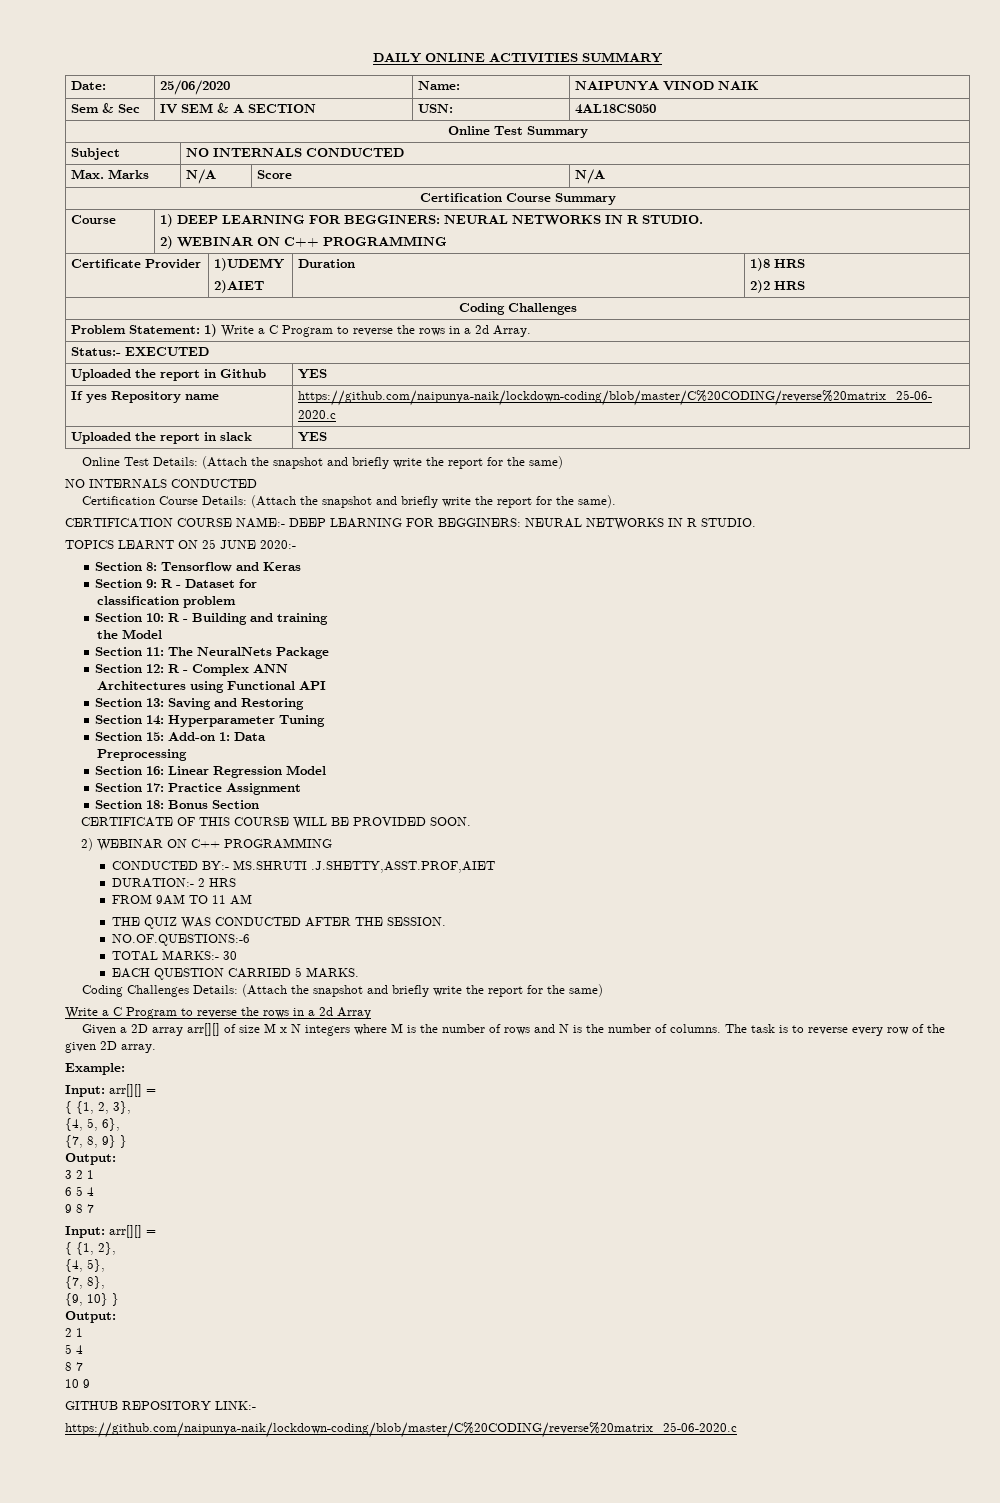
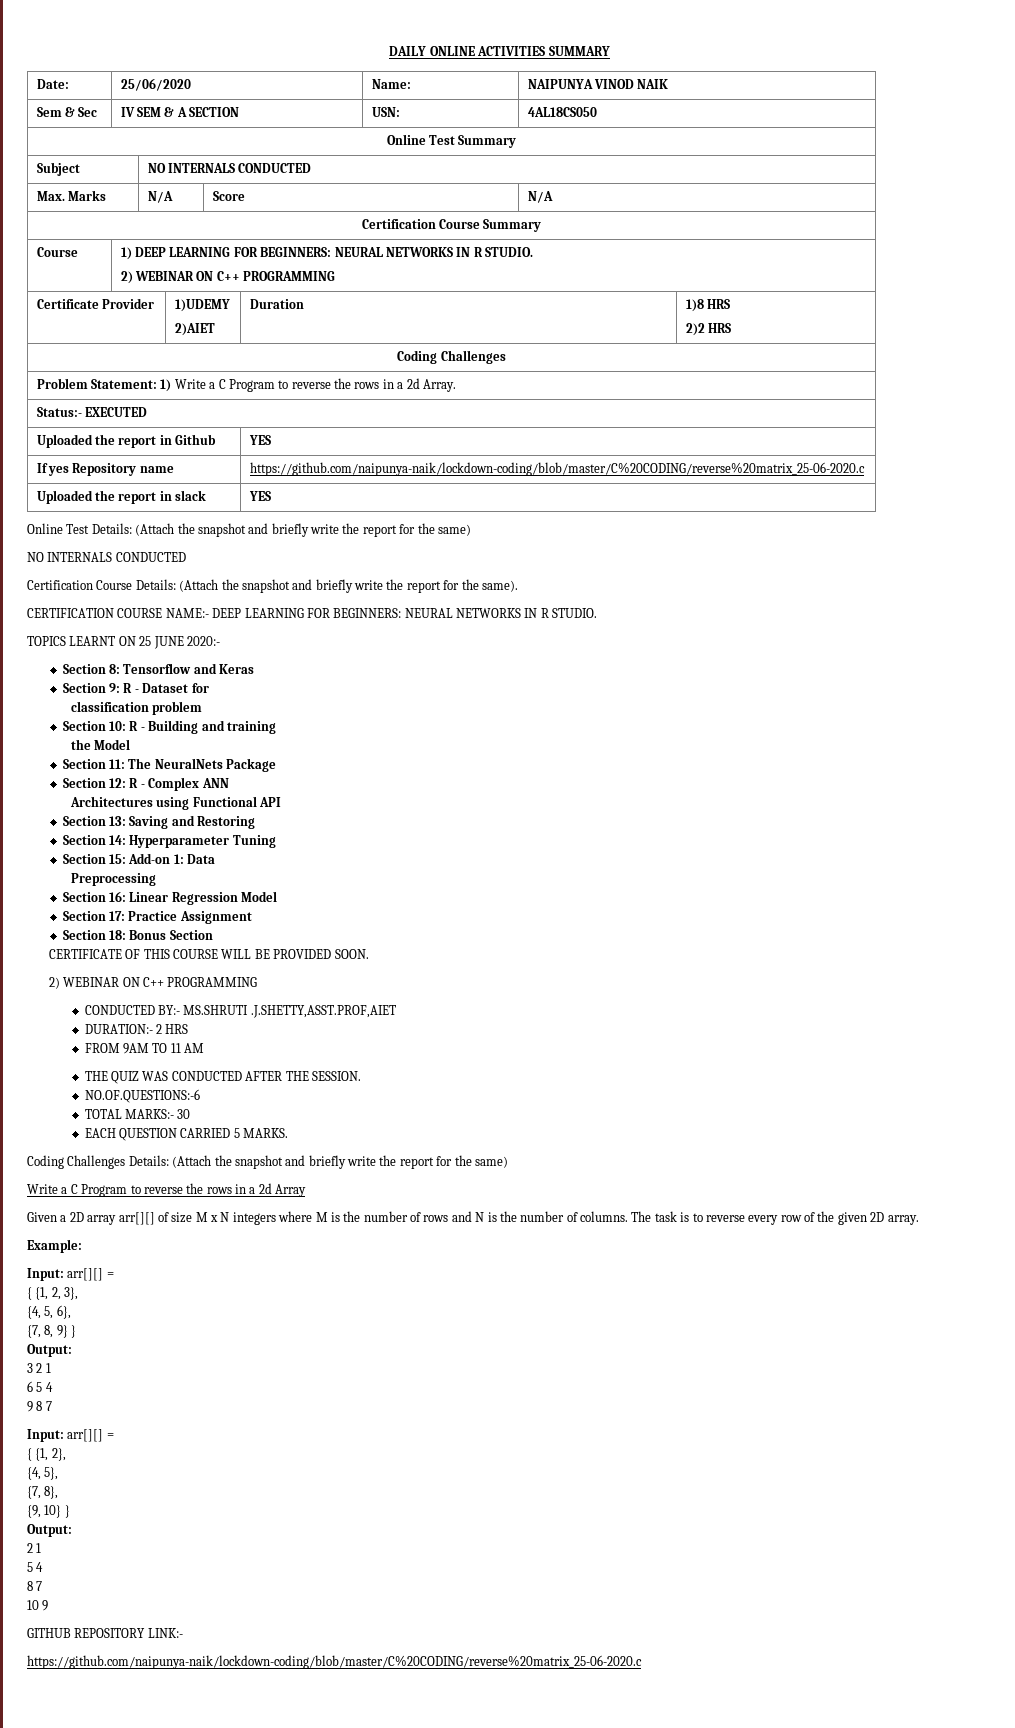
- Course | 1) DEEP LEARNING FOR BEGGINERS: NEURAL NETWORKS IN R STUDIO.
+ Course | 1) DEEP LEARNING FOR BEGINNERS: NEURAL NETWORKS IN R STUDIO.
- CERTIFICATION COURSE NAME:- DEEP LEARNING FOR BEGGINERS: NEURAL NETWORKS IN R STUDIO.
+ CERTIFICATION COURSE NAME:- DEEP LEARNING FOR BEGINNERS: NEURAL NETWORKS IN R STUDIO.

